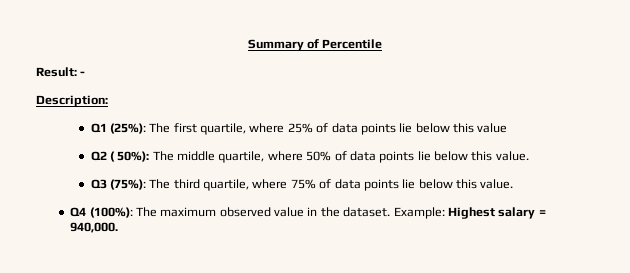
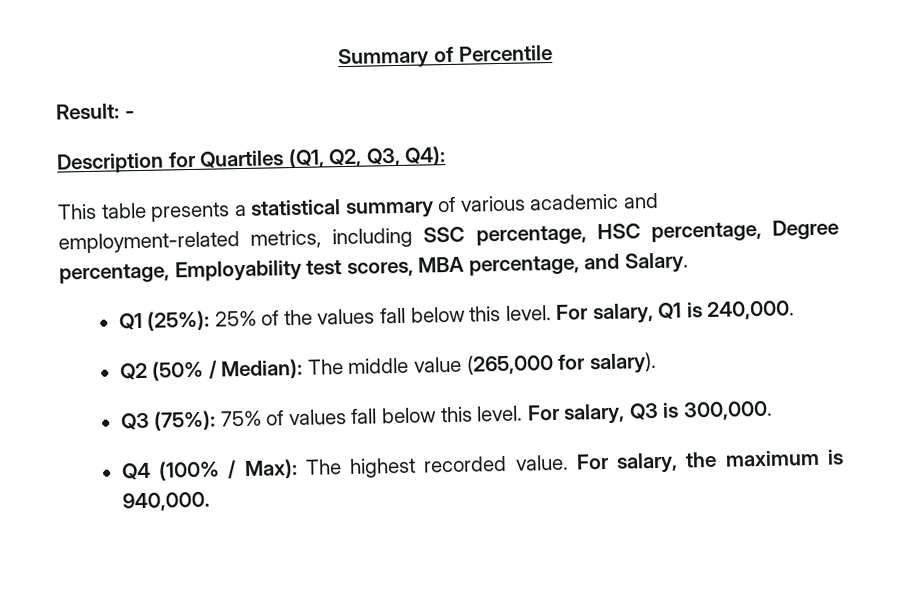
- Description:
- Q1 (25%): The first quartile, where 25% of data points lie below this value
- Q2 ( 50%): The middle quartile, where 50% of data points lie below this value.
- Q3 (75%): The third quartile, where 75% of data points lie below this value.
- Q4 (100%): The maximum observed value in the dataset. Example: Highest salary = 940,000.
+ Description for Quartiles (Q1, Q2, Q3, Q4):
+ This table presents a statistical summary of various academic and employment-related metrics, including SSC percentage, HSC percentage, Degree percentage, Employability test scores, MBA percentage, and Salary.
+ Q1 (25%): 25% of the values fall below this level. For salary, Q1 is 240,000.
+ Q2 (50% / Median): The middle value (265,000 for salary).
+ Q3 (75%): 75% of values fall below this level. For salary, Q3 is 300,000.
+ Q4 (100% / Max): The highest recorded value. For salary, the maximum is 940,000.

